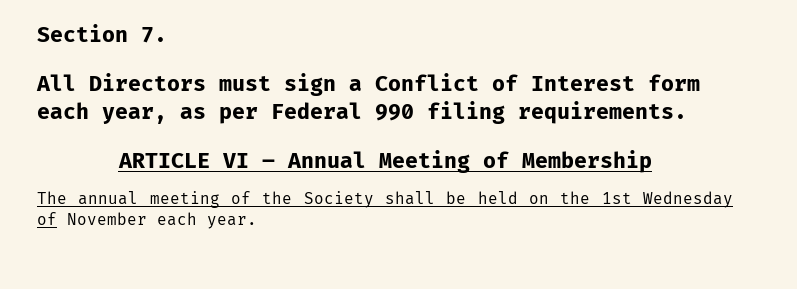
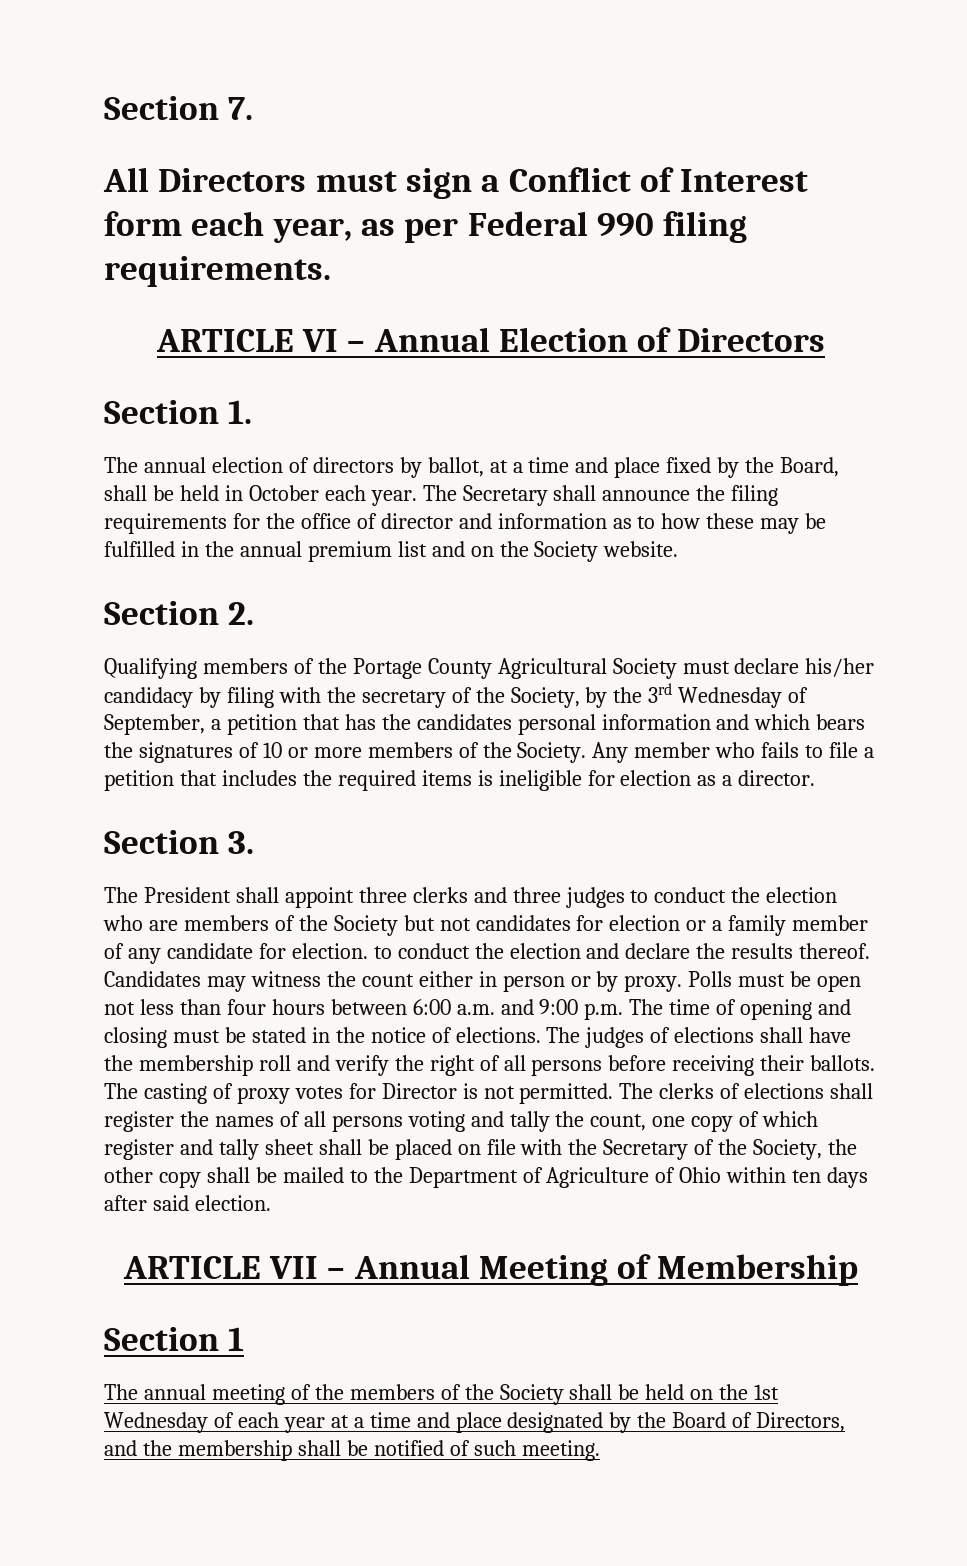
- ARTICLE VI – Annual Meeting of Membership
+ ARTICLE VI – Annual Election of Directors
+ Section 1.
+ The annual election of directors by ballot, at a time and place fixed by the Board, shall be held in October each year. The Secretary shall announce the filing requirements for the office of director and information as to how these may be fulfilled in the annual premium list and on the Society website.
+ Section 2.
+ Qualifying members of the Portage County Agricultural Society must declare his/her candidacy by filing with the secretary of the Society, by the 3rd Wednesday of September, a petition that has the candidates personal information and which bears the signatures of 10 or more members of the Society. Any member who fails to file a petition that includes the required items is ineligible for election as a director.
+ Section 3.
+ The President shall appoint three clerks and three judges to conduct the election who are members of the Society but not candidates for election or a family member of any candidate for election. to conduct the election and declare the results thereof. Candidates may witness the count either in person or by proxy. Polls must be open not less than four hours between 6:00 a.m. and 9:00 p.m. The time of opening and closing must be stated in the notice of elections. The judges of elections shall have the membership roll and verify the right of all persons before receiving their ballots. The casting of proxy votes for Director is not permitted. The clerks of elections shall register the names of all persons voting and tally the count, one copy of which register and tally sheet shall be placed on file with the Secretary of the Society, the other copy shall be mailed to the Department of Agriculture of Ohio within ten days after said election.
+ ARTICLE VII – Annual Meeting of Membership
+ Section 1
- The annual meeting of the Society shall be held on the 1st Wednesday of November each year.
+ The annual meeting of the members of the Society shall be held on the 1st Wednesday of each year at a time and place designated by the Board of Directors, and the membership shall be notified of such meeting.

